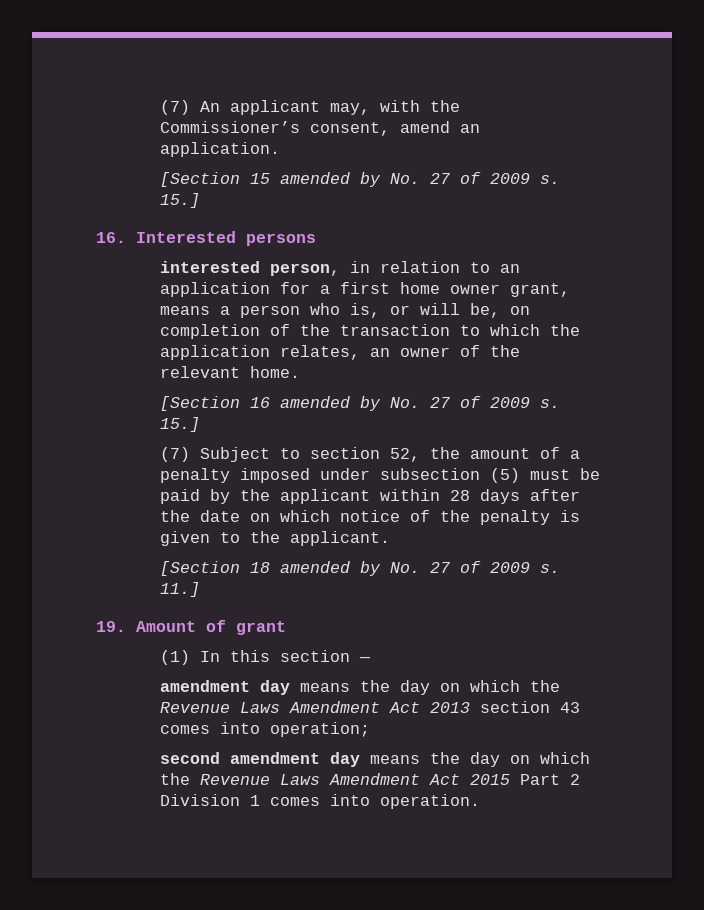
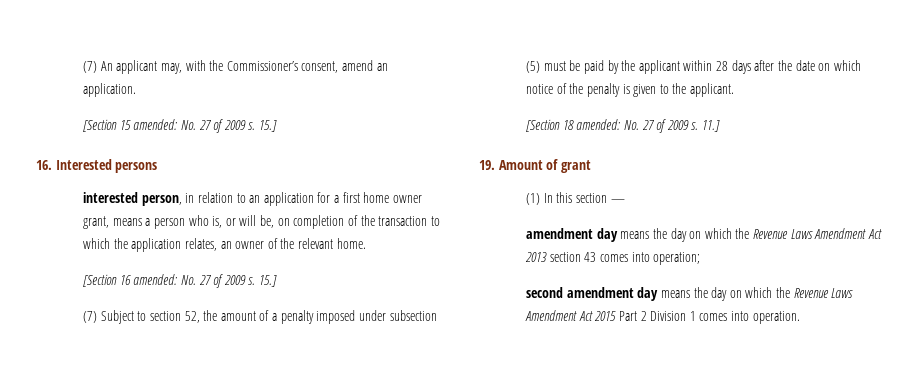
- [Section 15 amended by No. 27 of 2009 s.
+ [Section 15 amended: No. 27 of 2009 s.
- [Section 16 amended by No. 27 of 2009 s.
+ [Section 16 amended: No. 27 of 2009 s.
- [Section 18 amended by No. 27 of 2009 s.
+ [Section 18 amended: No. 27 of 2009 s.

